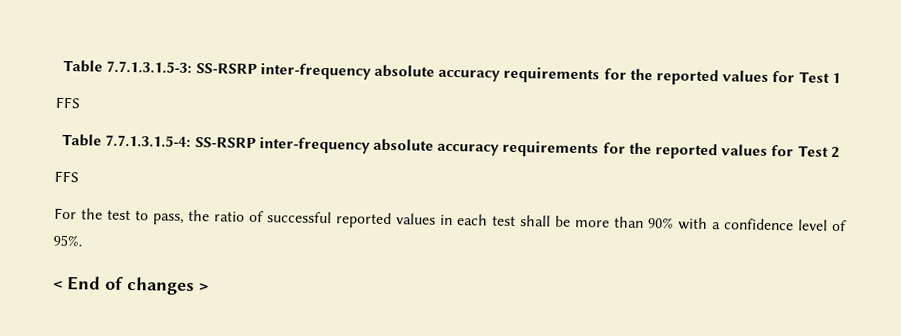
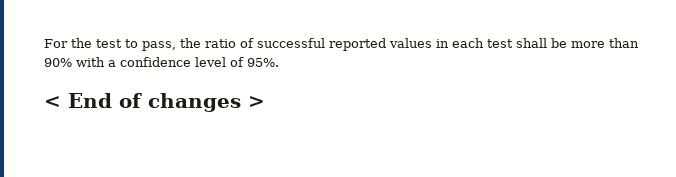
- Table 7.7.1.3.1.5-3: SS-RSRP inter-frequency absolute accuracy requirements for the reported values for Test 1
- FFS
- Table 7.7.1.3.1.5-4: SS-RSRP inter-frequency absolute accuracy requirements for the reported values for Test 2
- FFS

